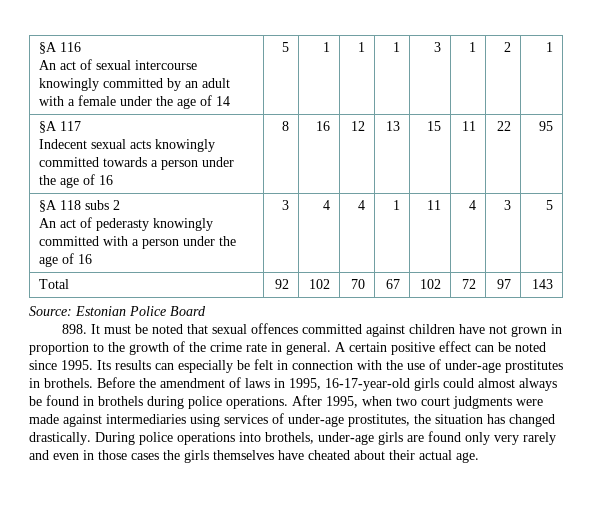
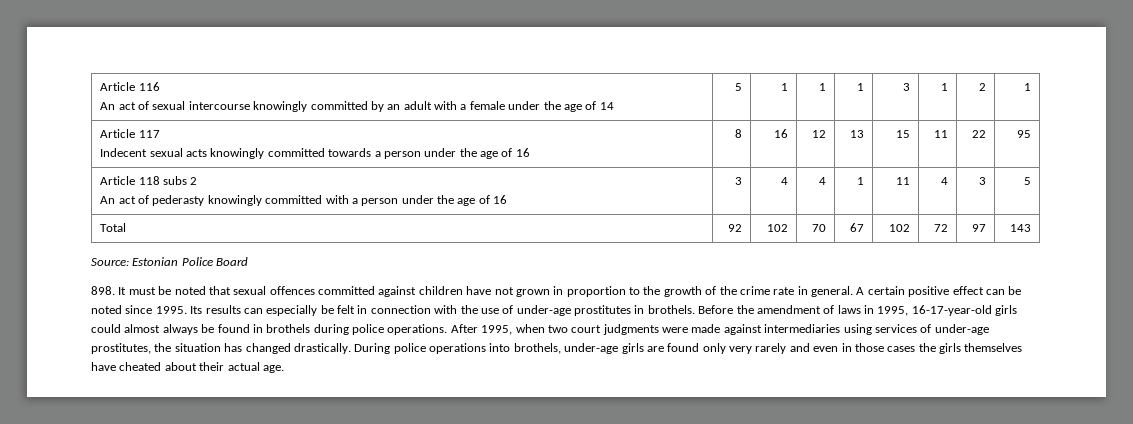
- §A 116
+ Article 116
- §A 117
+ Article 117
- §A 118 subs 2
+ Article 118 subs 2

